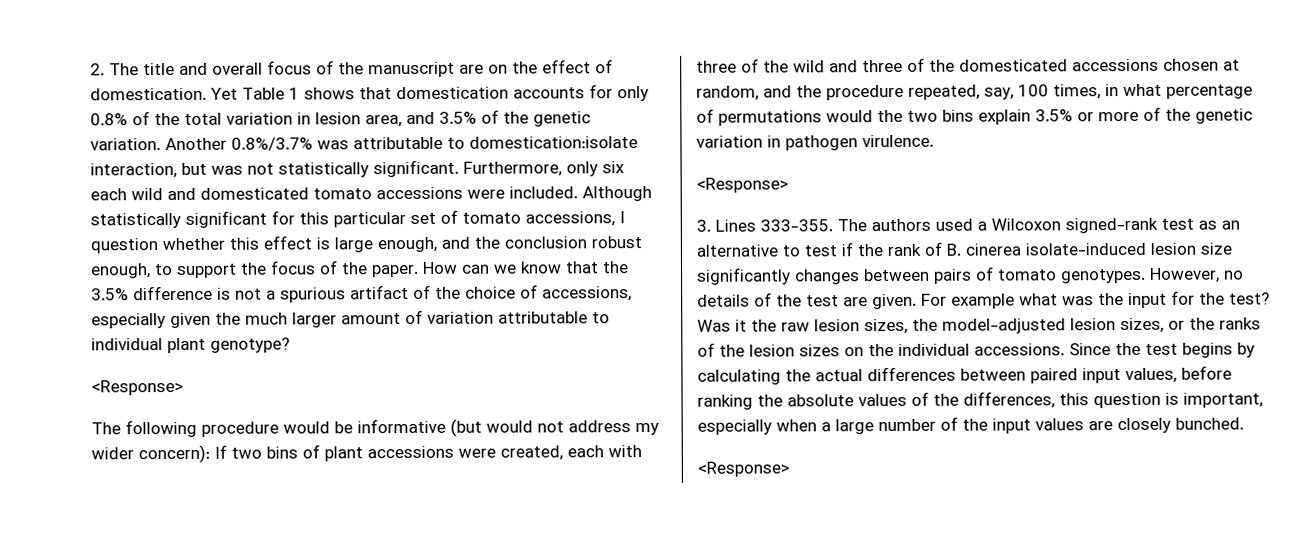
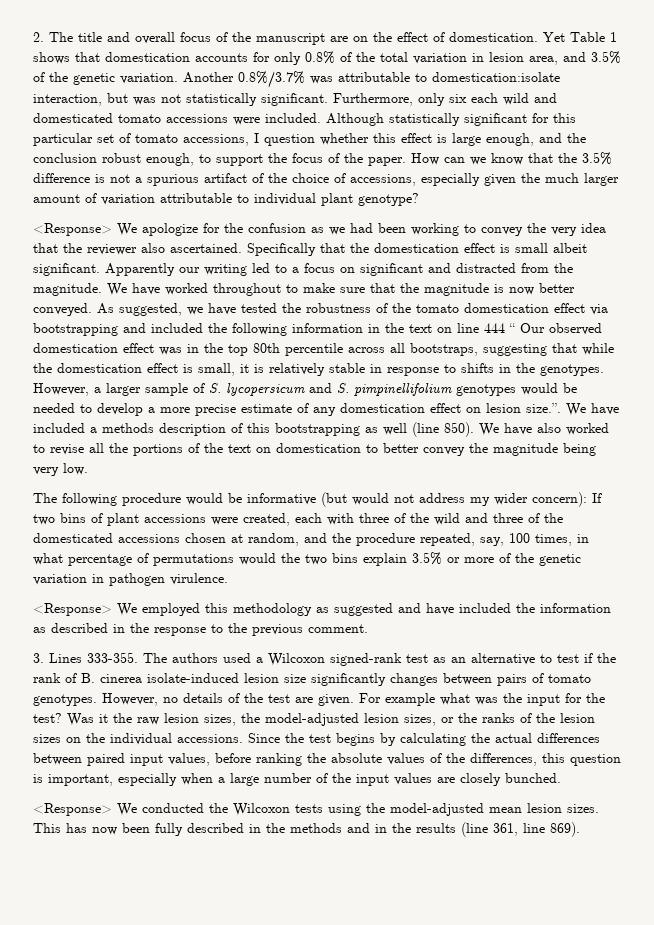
  How can we know that the 3.5% difference is not a spurious artifact of the choice of accessions, especially given the much larger amount of variation attributable to individual plant genotype?
- <Response>
+ <Response> We apologize for the confusion as we had been working to convey the very idea that the reviewer also ascertained. Specifically that the domestication effect is small albeit significant. Apparently our writing led to a focus on significant and distracted from the magnitude. We have worked throughout to make sure that the magnitude is now better conveyed. As suggested, we have tested the robustness of the tomato domestication effect via bootstrapping and included the following information in the text on line 444 “ Our observed domestication effect was in the top 80th percentile across all bootstraps, suggesting that while the domestication effect is small, it is relatively stable in response to shifts in the genotypes. However, a larger sample of S. lycopersicum and S. pimpinellifolium genotypes would be needed to develop a more precise estimate of any domestication effect on lesion size.”. We have included a methods description of this bootstrapping as well (line 850). We have also worked to revise all the portions of the text on domestication to better convey the magnitude being very low.
  If two bins of plant accessions were created, each with three of the wild and three of the domesticated accessions chosen at random, and the procedure repeated, say, 100 times, in what percentage of permutations would the two bins explain 3.5% or more of the genetic variation in pathogen virulence.
- <Response>
+ <Response> We employed this methodology as suggested and have included the information as described in the response to the previous comment.
  Since the test begins by calculating the actual differences between paired input values, before ranking the absolute values of the differences, this question is important, especially when a large number of the input values are closely bunched.
- <Response>
+ <Response> We conducted the Wilcoxon tests using the model-adjusted mean lesion sizes. This has now been fully described in the methods and in the results (line 361, line 869).

